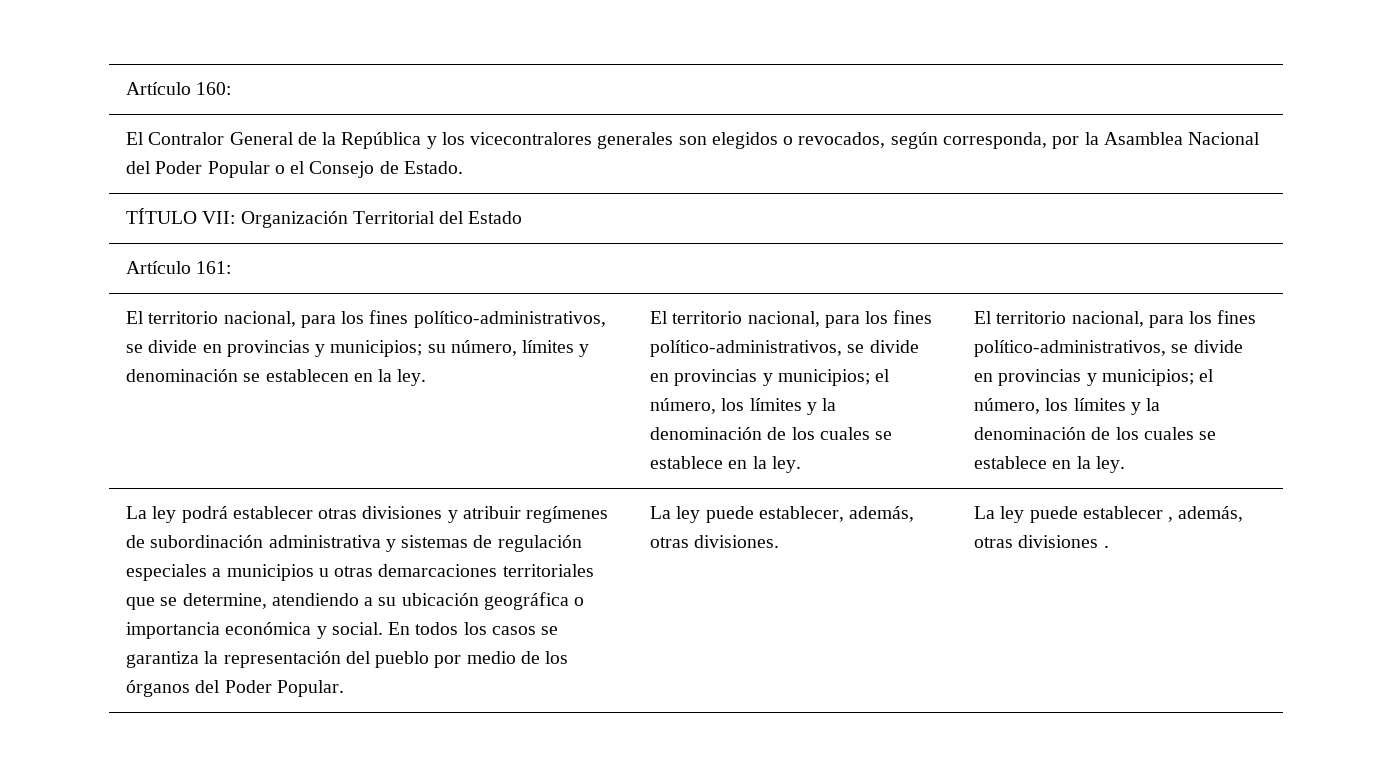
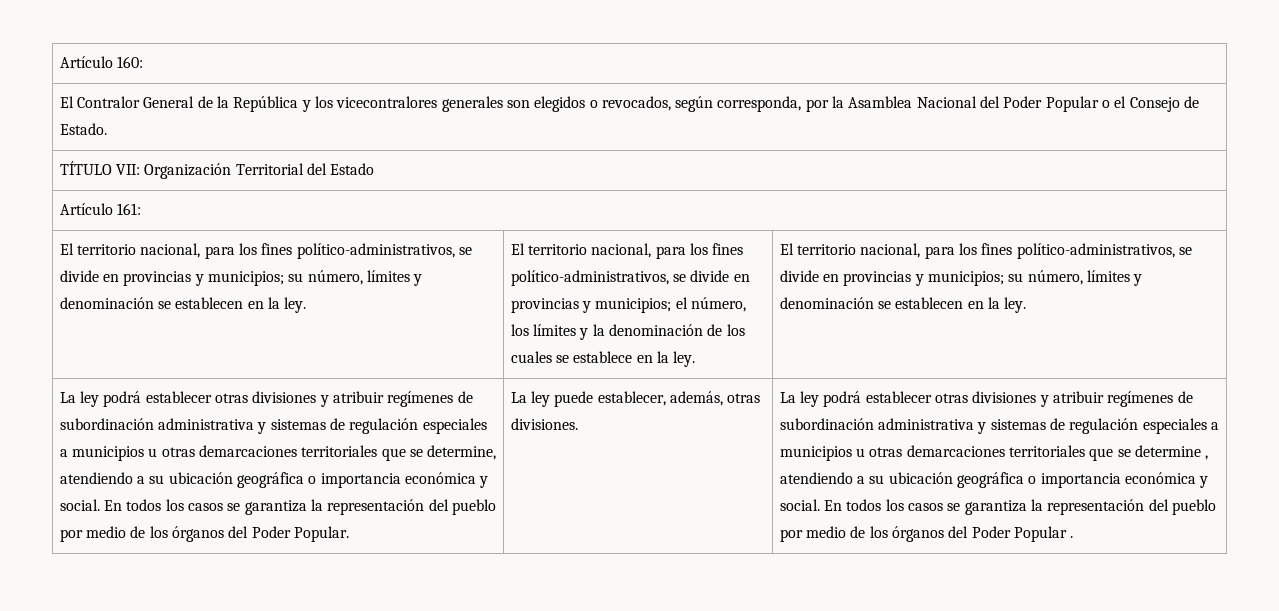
- El territorio nacional, para los fines político-administrativos, se divide en provincias y municipios; el número, los límites y la denominación de los cuales se establece en la ley. | El territorio nacional, para los fines político-administrativos, se divide en provincias y municipios; el número, los límites y la denominación de los cuales se establece en la ley.
+ El territorio nacional, para los fines político-administrativos, se divide en provincias y municipios; el número, los límites y la denominación de los cuales se establece en la ley. | El territorio nacional, para los fines político-administrativos, se divide en provincias y municipios; su número, límites y denominación se establecen en la ley.
- La ley puede establecer , además, otras divisiones .
+ La ley podrá establecer otras divisiones y atribuir regímenes de subordinación administrativa y sistemas de regulación especiales a municipios u otras demarcaciones territoriales que se determine , atendiendo a su ubicación geográfica o importancia económica y social. En todos los casos se garantiza la representación del pueblo por medio de los órganos del Poder Popular .

